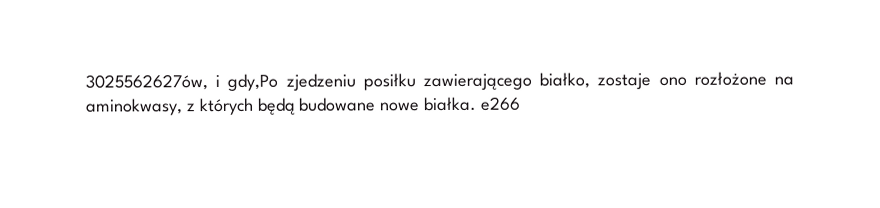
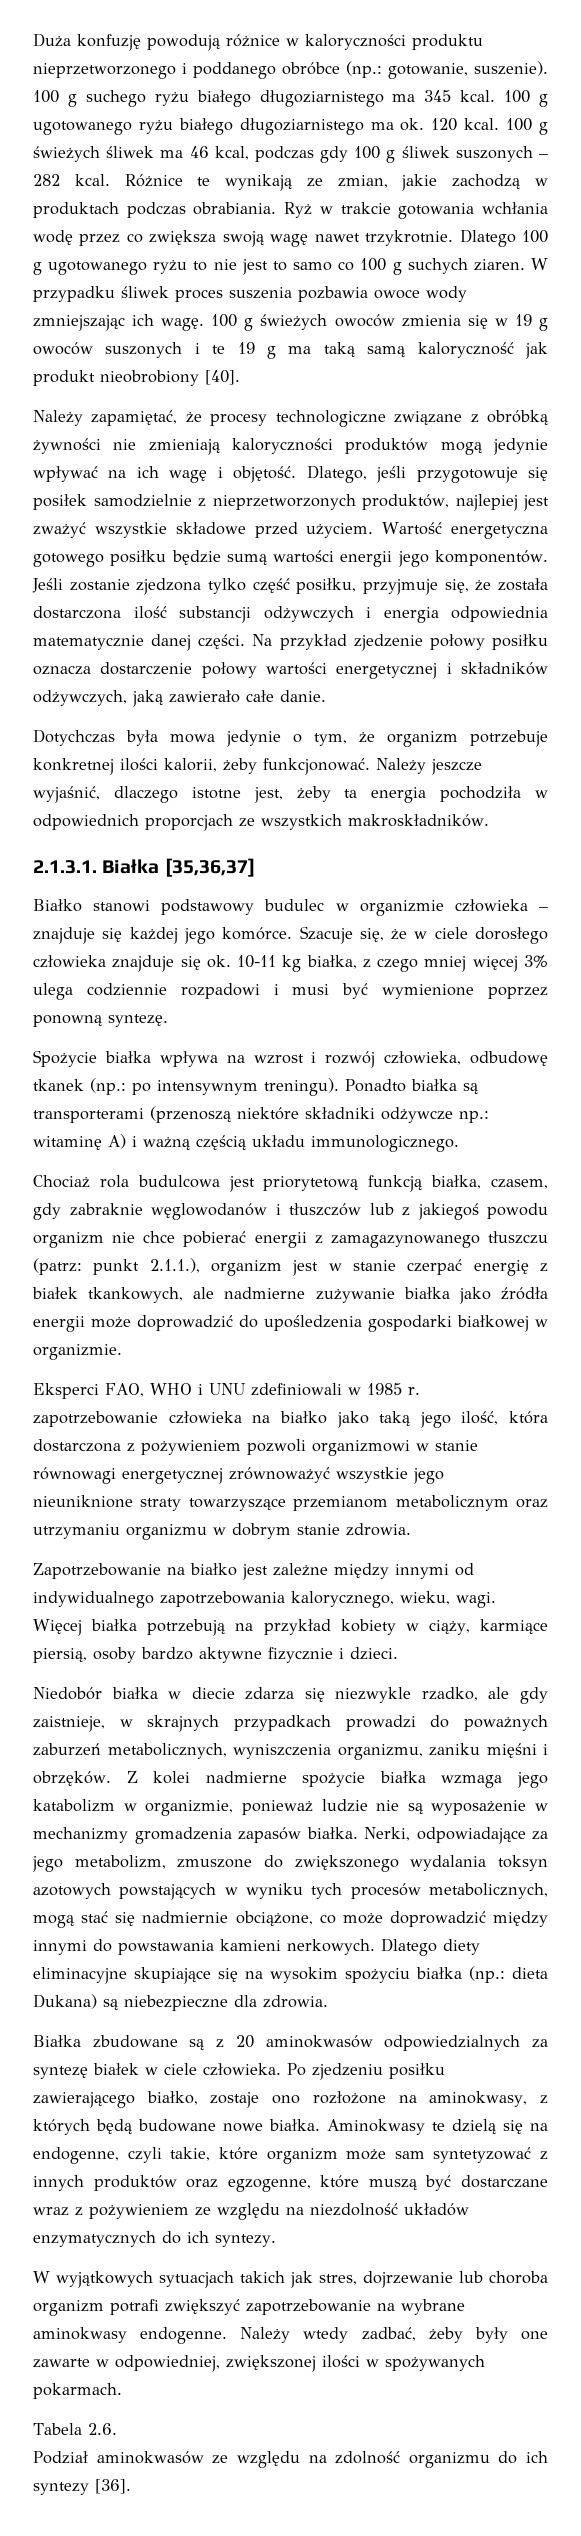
- 3025562627ów, i gdy,Po zjedzeniu posiłku zawierającego białko, zostaje ono rozłożone na aminokwasy, z których będą budowane nowe białka. e266
+ Duża konfuzję powodują różnice w kaloryczności produktu nieprzetworzonego i poddanego obróbce (np.: gotowanie, suszenie). 100 g suchego ryżu białego długoziarnistego ma 345 kcal. 100 g ugotowanego ryżu białego długoziarnistego ma ok. 120 kcal. 100 g świeżych śliwek ma 46 kcal, podczas gdy 100 g śliwek suszonych – 282 kcal. Różnice te wynikają ze zmian, jakie zachodzą w produktach podczas obrabiania. Ryż w trakcie gotowania wchłania wodę przez co zwiększa swoją wagę nawet trzykrotnie. Dlatego 100 g ugotowanego ryżu to nie jest to samo co 100 g suchych ziaren. W przypadku śliwek proces suszenia pozbawia owoce wody zmniejszając ich wagę. 100 g świeżych owoców zmienia się w 19 g owoców suszonych i te 19 g ma taką samą kaloryczność jak produkt nieobrobiony [40].
+ Należy zapamiętać, że procesy technologiczne związane z obróbką żywności nie zmieniają kaloryczności produktów mogą jedynie wpływać na ich wagę i objętość. Dlatego, jeśli przygotowuje się posiłek samodzielnie z nieprzetworzonych produktów, najlepiej jest zważyć wszystkie składowe przed użyciem. Wartość energetyczna gotowego posiłku będzie sumą wartości energii jego komponentów. Jeśli zostanie zjedzona tylko część posiłku, przyjmuje się, że została dostarczona ilość substancji odżywczych i energia odpowiednia matematycznie danej części. Na przykład zjedzenie połowy posiłku oznacza dostarczenie połowy wartości energetycznej i składników odżywczych, jaką zawierało całe danie.
+ Dotychczas była mowa jedynie o tym, że organizm potrzebuje konkretnej ilości kalorii, żeby funkcjonować. Należy jeszcze wyjaśnić, dlaczego istotne jest, żeby ta energia pochodziła w odpowiednich proporcjach ze wszystkich makroskładników.
+ 2.1.3.1. Białka [35,36,37]
+ Białko stanowi podstawowy budulec w organizmie człowieka – znajduje się każdej jego komórce. Szacuje się, że w ciele dorosłego człowieka znajduje się ok. 10-11 kg białka, z czego mniej więcej 3% ulega codziennie rozpadowi i musi być wymienione poprzez ponowną syntezę.
+ Spożycie białka wpływa na wzrost i rozwój człowieka, odbudowę tkanek (np.: po intensywnym treningu). Ponadto białka są transporterami (przenoszą niektóre składniki odżywcze np.: witaminę A) i ważną częścią układu immunologicznego.
+ Chociaż rola budulcowa jest priorytetową funkcją białka, czasem, gdy zabraknie węglowodanów i tłuszczów lub z jakiegoś powodu organizm nie chce pobierać energii z zamagazynowanego tłuszczu (patrz: punkt 2.1.1.), organizm jest w stanie czerpać energię z białek tkankowych, ale nadmierne zużywanie białka jako źródła energii może doprowadzić do upośledzenia gospodarki białkowej w organizmie.
+ Eksperci FAO, WHO i UNU zdefiniowali w 1985 r. zapotrzebowanie człowieka na białko jako taką jego ilość, która dostarczona z pożywieniem pozwoli organizmowi w stanie równowagi energetycznej zrównoważyć wszystkie jego nieuniknione straty towarzyszące przemianom metabolicznym oraz utrzymaniu organizmu w dobrym stanie zdrowia.
+ Zapotrzebowanie na białko jest zależne między innymi od indywidualnego zapotrzebowania kalorycznego, wieku, wagi. Więcej białka potrzebują na przykład kobiety w ciąży, karmiące piersią, osoby bardzo aktywne fizycznie i dzieci.
+ Niedobór białka w diecie zdarza się niezwykle rzadko, ale gdy zaistnieje, w skrajnych przypadkach prowadzi do poważnych zaburzeń metabolicznych, wyniszczenia organizmu, zaniku mięśni i obrzęków. Z kolei nadmierne spożycie białka wzmaga jego katabolizm w organizmie, ponieważ ludzie nie są wyposażenie w mechanizmy gromadzenia zapasów białka. Nerki, odpowiadające za jego metabolizm, zmuszone do zwiększonego wydalania toksyn azotowych powstających w wyniku tych procesów metabolicznych, mogą stać się nadmiernie obciążone, co może doprowadzić między innymi do powstawania kamieni nerkowych. Dlatego diety eliminacyjne skupiające się na wysokim spożyciu białka (np.: dieta Dukana) są niebezpieczne dla zdrowia.
+ Białka zbudowane są z 20 aminokwasów odpowiedzialnych za syntezę białek w ciele człowieka. Po zjedzeniu posiłku zawierającego białko, zostaje ono rozłożone na aminokwasy, z których będą budowane nowe białka. Aminokwasy te dzielą się na endogenne, czyli takie, które organizm może sam syntetyzować z innych produktów oraz egzogenne, które muszą być dostarczane wraz z pożywieniem ze względu na niezdolność układów enzymatycznych do ich syntezy.
+ W wyjątkowych sytuacjach takich jak stres, dojrzewanie lub choroba organizm potrafi zwiększyć zapotrzebowanie na wybrane aminokwasy endogenne. Należy wtedy zadbać, żeby były one zawarte w odpowiedniej, zwiększonej ilości w spożywanych pokarmach.
+ Tabela 2.6.
+ Podział aminokwasów ze względu na zdolność organizmu do ich syntezy [36].

